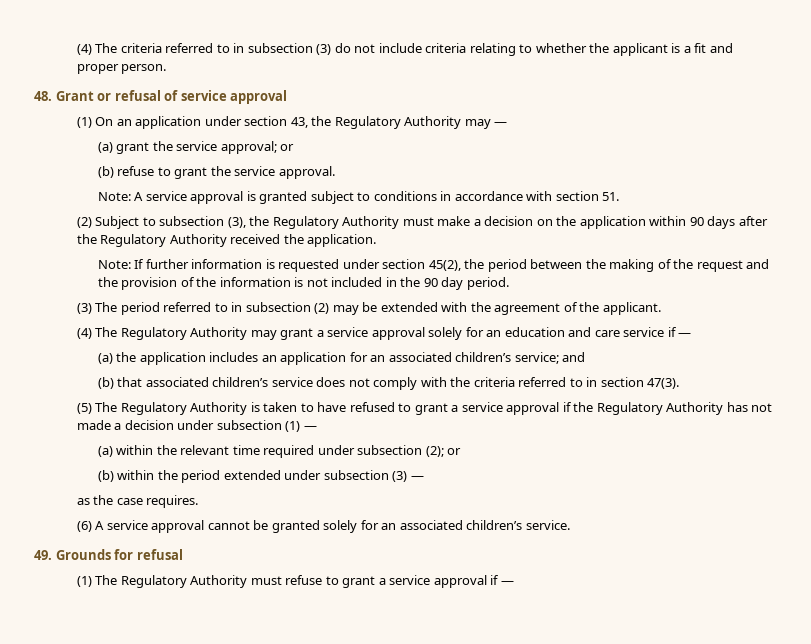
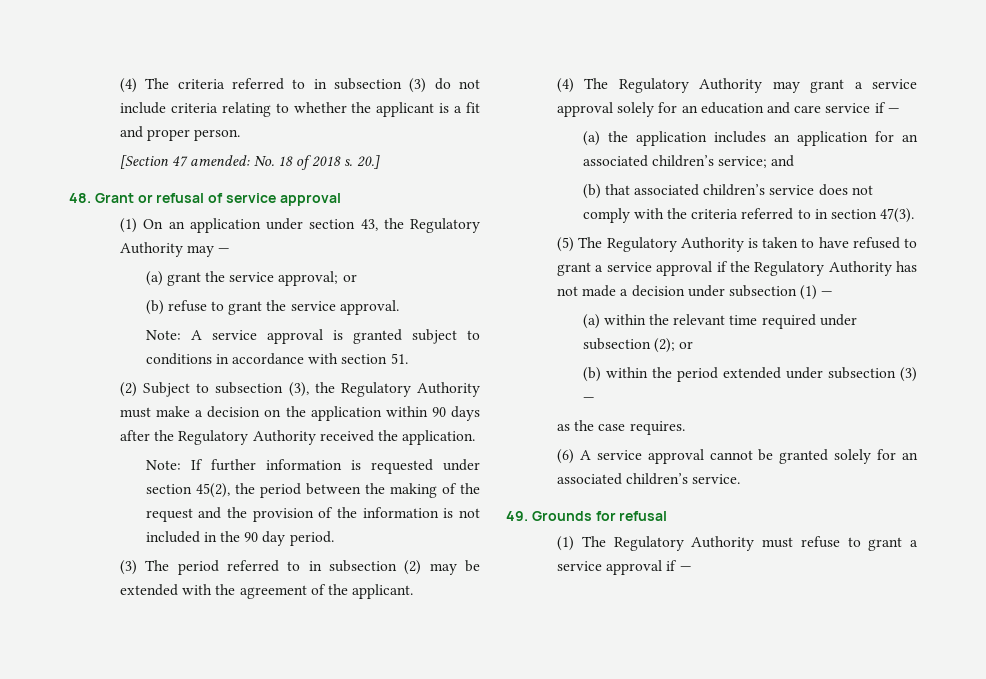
+ [Section 47 amended: No. 18 of 2018 s. 20.]

